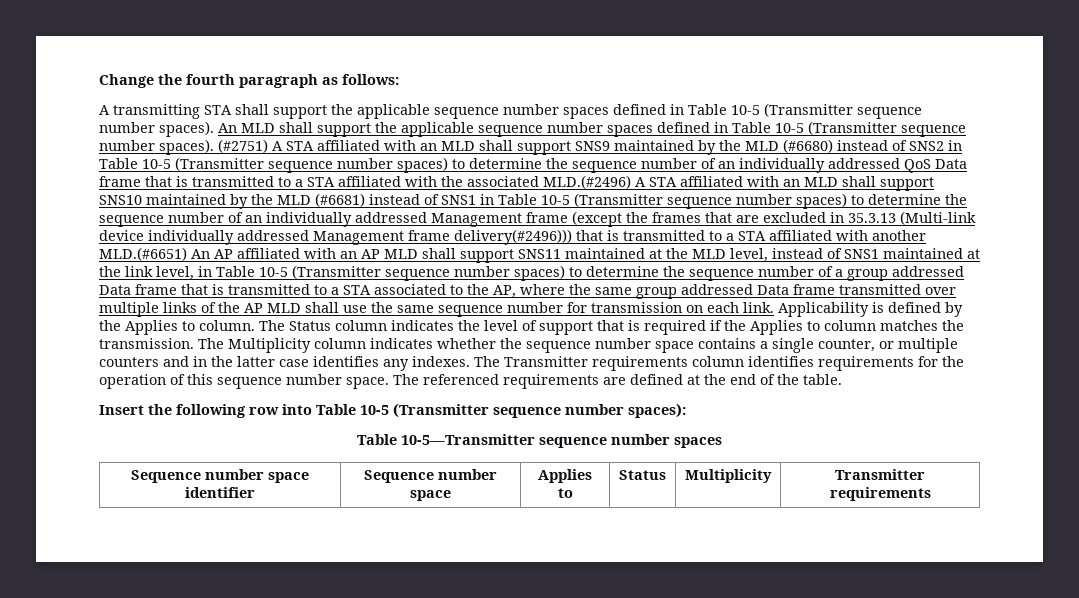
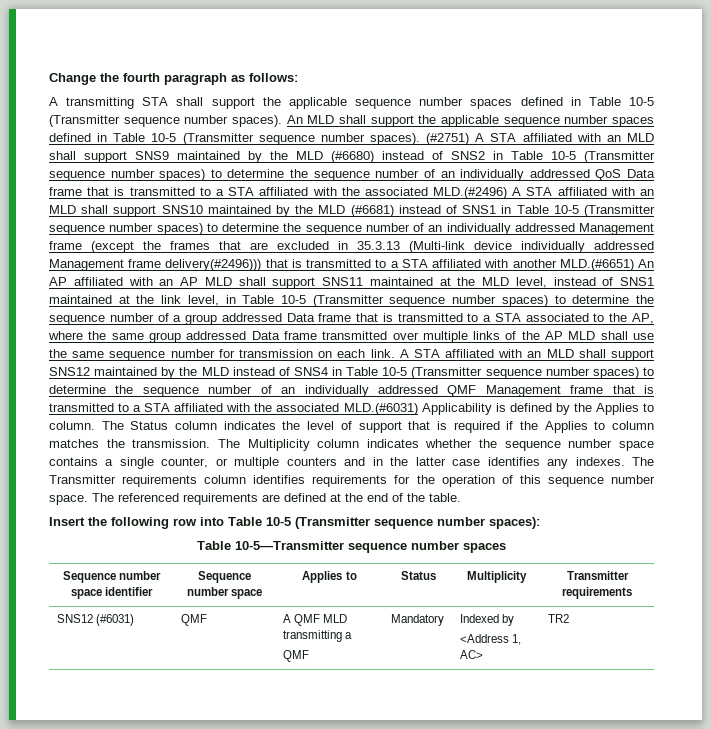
- Applicability is defined by the Applies to column.
+ A STA affiliated with an MLD shall support SNS12 maintained by the MLD instead of SNS4 in Table 10-5 (Transmitter sequence number spaces) to determine the sequence number of an individually addressed QMF Management frame that is transmitted to a STA affiliated with the associated MLD.(#6031) Applicability is defined by the Applies to column.
+ SNS12 (#6031) | QMF | A QMF MLD transmitting a
+ QMF | Mandatory | Indexed by
+ <Address 1, AC> | TR2

